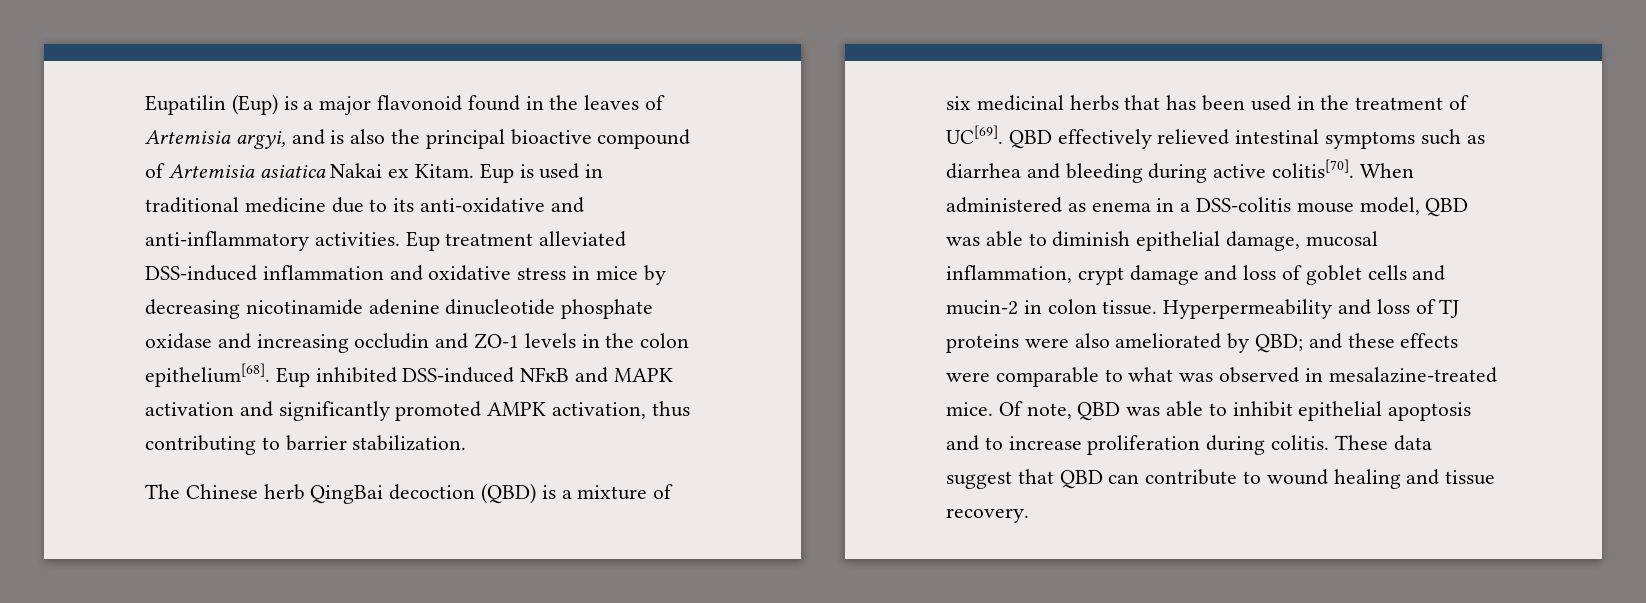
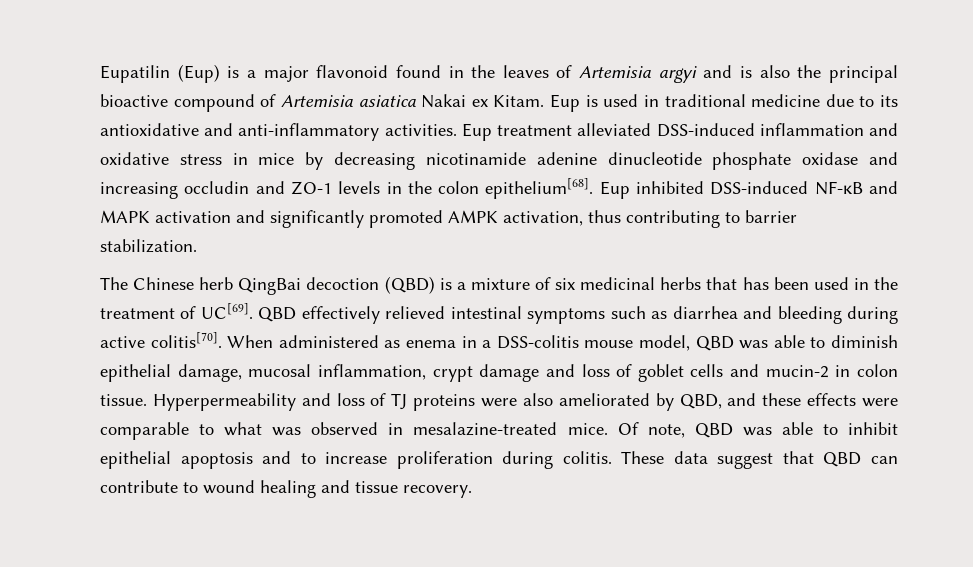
- Eupatilin (Eup) is a major flavonoid found in the leaves of Artemisia argyi, and is also the principal bioactive compound of Artemisia asiatica Nakai ex Kitam.
+ Eupatilin (Eup) is a major flavonoid found in the leaves of Artemisia argyi and is also the principal bioactive compound of Artemisia asiatica Nakai ex Kitam.
- Eup is used in traditional medicine due to its anti-oxidative and anti-inflammatory activities.
+ Eup is used in traditional medicine due to its antioxidative and anti-inflammatory activities.
- Eup inhibited DSS-induced NFĸB and MAPK activation and significantly promoted AMPK activation, thus contributing to barrier stabilization.
+ Eup inhibited DSS-induced NF-ĸB and MAPK activation and significantly promoted AMPK activation, thus contributing to barrier stabilization.
- Hyperpermeability and loss of TJ proteins were also ameliorated by QBD; and these effects were comparable to what was observed in mesalazine-treated mice.
+ Hyperpermeability and loss of TJ proteins were also ameliorated by QBD, and these effects were comparable to what was observed in mesalazine-treated mice.

